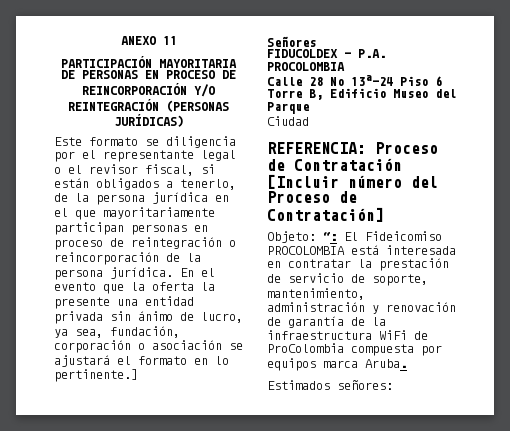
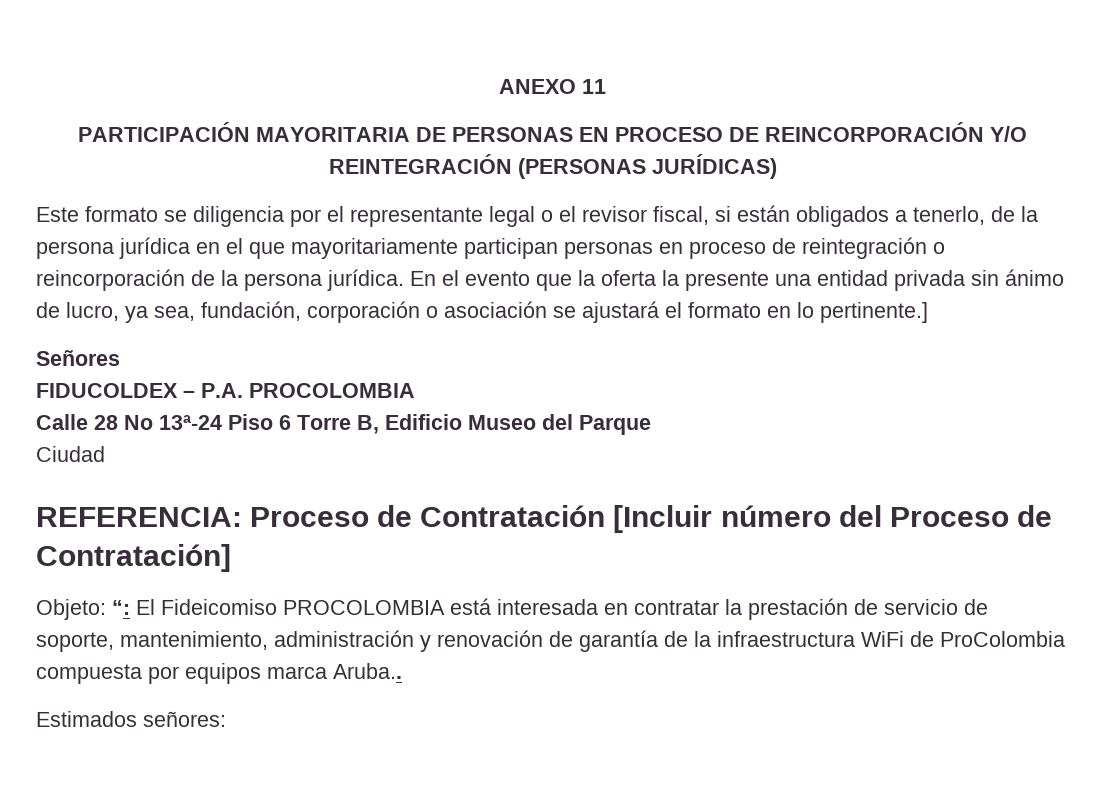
- Objeto: “: El Fideicomiso PROCOLOMBIA está interesada en contratar la prestación de servicio de soporte, mantenimiento, administración y renovación de garantía de la infraestructura WiFi de ProColombia compuesta por equipos marca Aruba.
+ Objeto: “: El Fideicomiso PROCOLOMBIA está interesada en contratar la prestación de servicio de soporte, mantenimiento, administración y renovación de garantía de la infraestructura WiFi de ProColombia compuesta por equipos marca Aruba..

